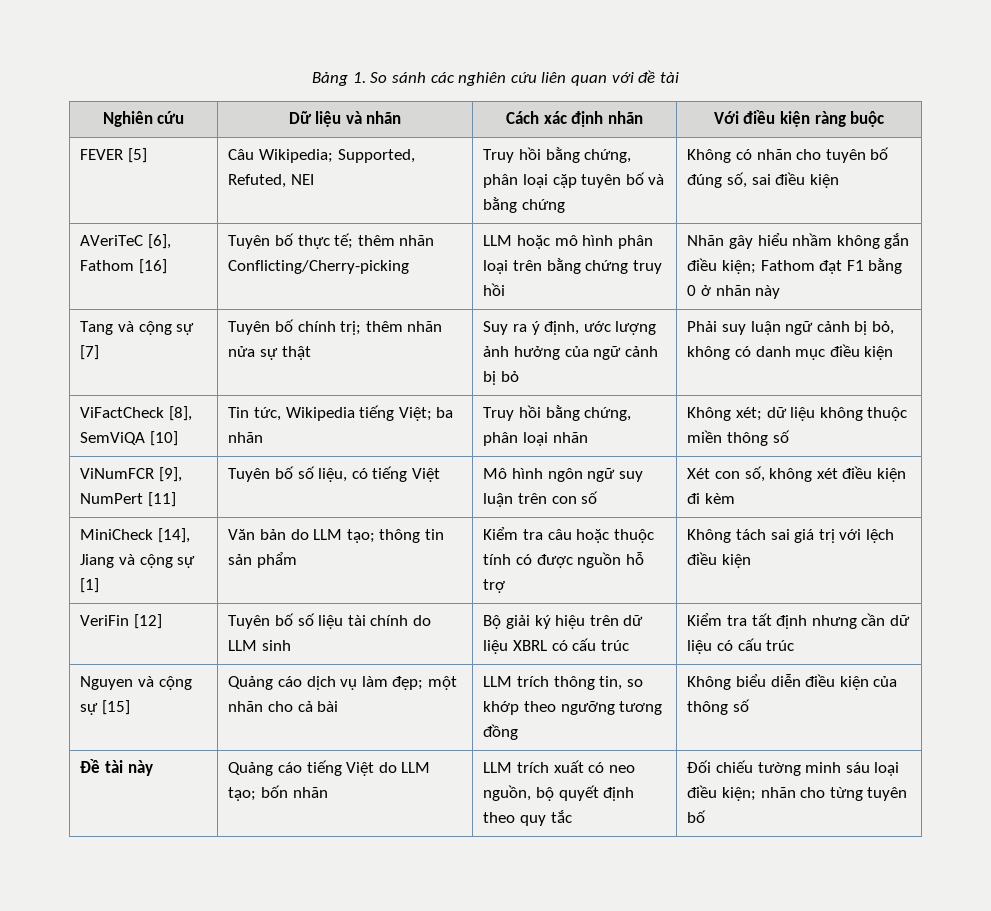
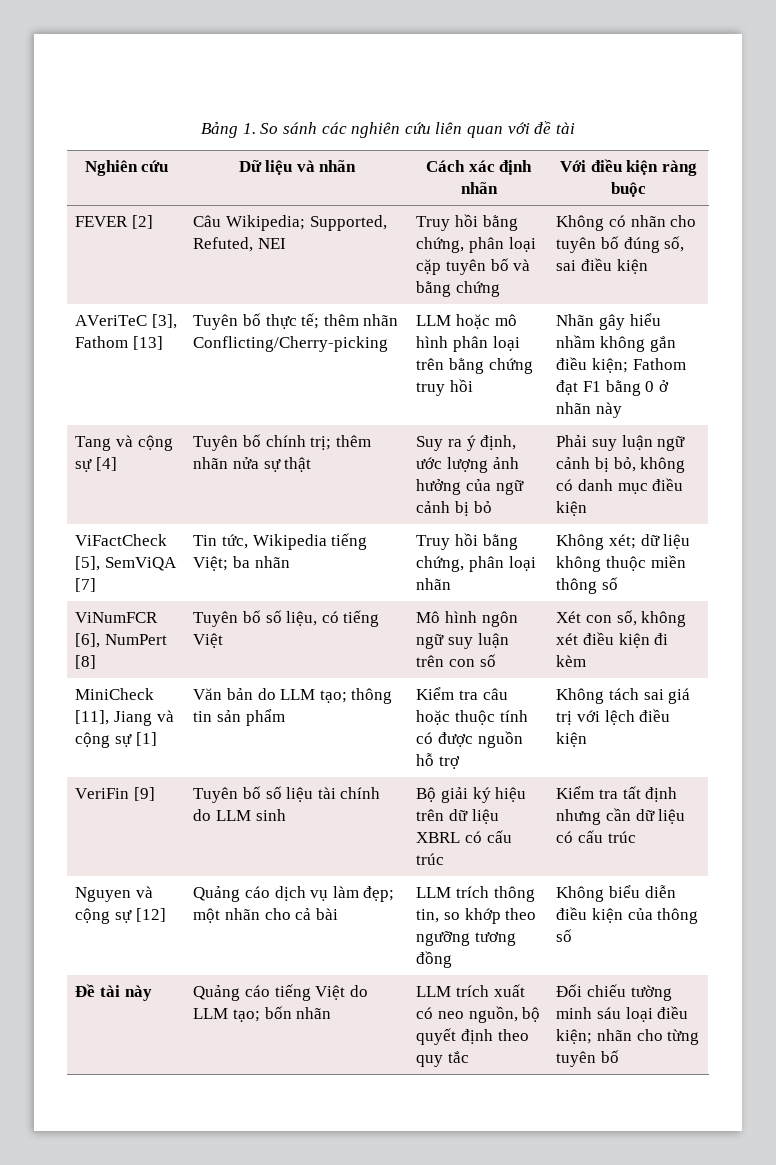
- FEVER [5] | Câu Wikipedia; Supported, Refuted, NEI | Truy hồi bằng chứng, phân loại cặp tuyên bố và bằng chứng | Không có nhãn cho tuyên bố đúng số, sai điều kiện
+ FEVER [2] | Câu Wikipedia; Supported, Refuted, NEI | Truy hồi bằng chứng, phân loại cặp tuyên bố và bằng chứng | Không có nhãn cho tuyên bố đúng số, sai điều kiện
- AVeriTeC [6], Fathom [16] | Tuyên bố thực tế; thêm nhãn Conflicting/Cherry-picking | LLM hoặc mô hình phân loại trên bằng chứng truy hồi | Nhãn gây hiểu nhầm không gắn điều kiện; Fathom đạt F1 bằng 0 ở nhãn này
+ AVeriTeC [3], Fathom [13] | Tuyên bố thực tế; thêm nhãn Conflicting/Cherry-picking | LLM hoặc mô hình phân loại trên bằng chứng truy hồi | Nhãn gây hiểu nhầm không gắn điều kiện; Fathom đạt F1 bằng 0 ở nhãn này
- Tang và cộng sự [7] | Tuyên bố chính trị; thêm nhãn nửa sự thật | Suy ra ý định, ước lượng ảnh hưởng của ngữ cảnh bị bỏ | Phải suy luận ngữ cảnh bị bỏ, không có danh mục điều kiện
+ Tang và cộng sự [4] | Tuyên bố chính trị; thêm nhãn nửa sự thật | Suy ra ý định, ước lượng ảnh hưởng của ngữ cảnh bị bỏ | Phải suy luận ngữ cảnh bị bỏ, không có danh mục điều kiện
- ViFactCheck [8], SemViQA [10] | Tin tức, Wikipedia tiếng Việt; ba nhãn | Truy hồi bằng chứng, phân loại nhãn | Không xét; dữ liệu không thuộc miền thông số
+ ViFactCheck [5], SemViQA [7] | Tin tức, Wikipedia tiếng Việt; ba nhãn | Truy hồi bằng chứng, phân loại nhãn | Không xét; dữ liệu không thuộc miền thông số
- ViNumFCR [9], NumPert [11] | Tuyên bố số liệu, có tiếng Việt | Mô hình ngôn ngữ suy luận trên con số | Xét con số, không xét điều kiện đi kèm
+ ViNumFCR [6], NumPert [8] | Tuyên bố số liệu, có tiếng Việt | Mô hình ngôn ngữ suy luận trên con số | Xét con số, không xét điều kiện đi kèm
- MiniCheck [14], Jiang và cộng sự [1] | Văn bản do LLM tạo; thông tin sản phẩm | Kiểm tra câu hoặc thuộc tính có được nguồn hỗ trợ | Không tách sai giá trị với lệch điều kiện
+ MiniCheck [11], Jiang và cộng sự [1] | Văn bản do LLM tạo; thông tin sản phẩm | Kiểm tra câu hoặc thuộc tính có được nguồn hỗ trợ | Không tách sai giá trị với lệch điều kiện
- VeriFin [12] | Tuyên bố số liệu tài chính do LLM sinh | Bộ giải ký hiệu trên dữ liệu XBRL có cấu trúc | Kiểm tra tất định nhưng cần dữ liệu có cấu trúc
+ VeriFin [9] | Tuyên bố số liệu tài chính do LLM sinh | Bộ giải ký hiệu trên dữ liệu XBRL có cấu trúc | Kiểm tra tất định nhưng cần dữ liệu có cấu trúc
- Nguyen và cộng sự [15] | Quảng cáo dịch vụ làm đẹp; một nhãn cho cả bài | LLM trích thông tin, so khớp theo ngưỡng tương đồng | Không biểu diễn điều kiện của thông số
+ Nguyen và cộng sự [12] | Quảng cáo dịch vụ làm đẹp; một nhãn cho cả bài | LLM trích thông tin, so khớp theo ngưỡng tương đồng | Không biểu diễn điều kiện của thông số

